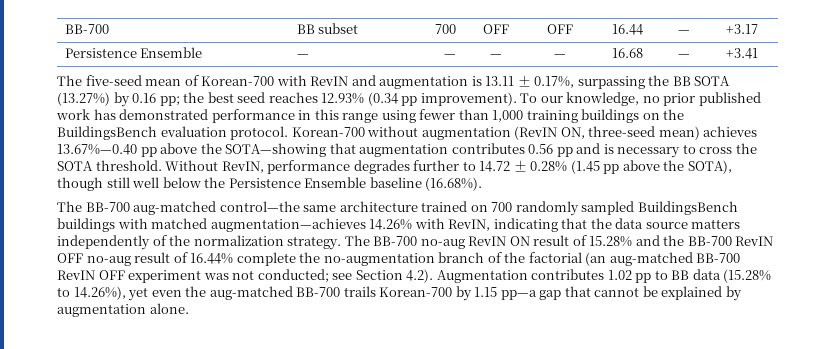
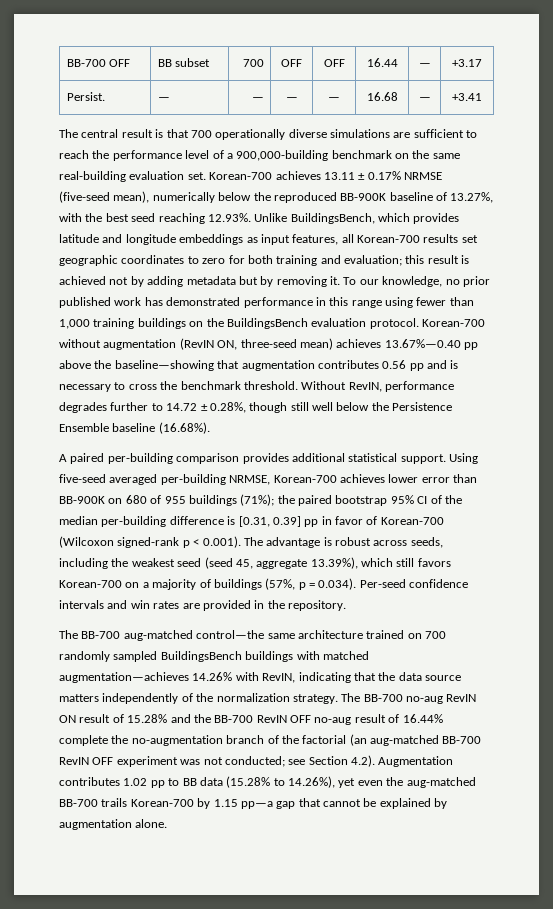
- BB-700 | BB subset | 700 | OFF | OFF | 16.44 | — | +3.17
+ BB-700 OFF | BB subset | 700 | OFF | OFF | 16.44 | — | +3.17
- Persistence Ensemble | — | — | — | — | 16.68 | — | +3.41
+ Persist. | — | — | — | — | 16.68 | — | +3.41
- The five-seed mean of Korean-700 with RevIN and augmentation is 13.11 ± 0.17%, surpassing the BB SOTA (13.27%) by 0.16 pp; the best seed reaches 12.93% (0.34 pp improvement).
+ The central result is that 700 operationally diverse simulations are sufficient to reach the performance level of a 900,000-building benchmark on the same real-building evaluation set. Korean-700 achieves 13.11 ± 0.17% NRMSE (five-seed mean), numerically below the reproduced BB-900K baseline of 13.27%, with the best seed reaching 12.93%. Unlike BuildingsBench, which provides latitude and longitude embeddings as input features, all Korean-700 results set geographic coordinates to zero for both training and evaluation; this result is achieved not by adding metadata but by removing it.
- Korean-700 without augmentation (RevIN ON, three-seed mean) achieves 13.67%—0.40 pp above the SOTA—showing that augmentation contributes 0.56 pp and is necessary to cross the SOTA threshold.
+ Korean-700 without augmentation (RevIN ON, three-seed mean) achieves 13.67%—0.40 pp above the baseline—showing that augmentation contributes 0.56 pp and is necessary to cross the benchmark threshold.
- Without RevIN, performance degrades further to 14.72 ± 0.28% (1.45 pp above the SOTA), though still well below the Persistence Ensemble baseline (16.68%).
+ Without RevIN, performance degrades further to 14.72 ± 0.28%, though still well below the Persistence Ensemble baseline (16.68%).
+ A paired per-building comparison provides additional statistical support. Using five-seed averaged per-building NRMSE, Korean-700 achieves lower error than BB-900K on 680 of 955 buildings (71%); the paired bootstrap 95% CI of the median per-building difference is [0.31, 0.39] pp in favor of Korean-700 (Wilcoxon signed-rank p < 0.001). The advantage is robust across seeds, including the weakest seed (seed 45, aggregate 13.39%), which still favors Korean-700 on a majority of buildings (57%, p = 0.034). Per-seed confidence intervals and win rates are provided in the repository.

